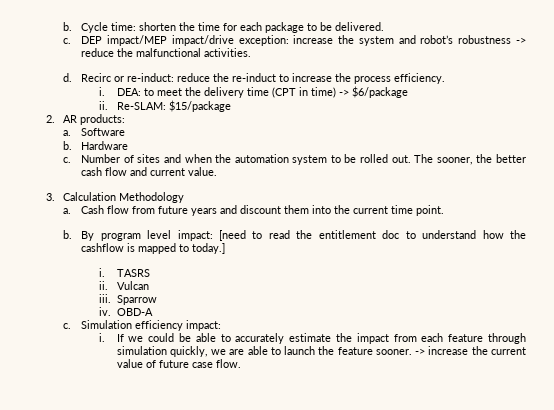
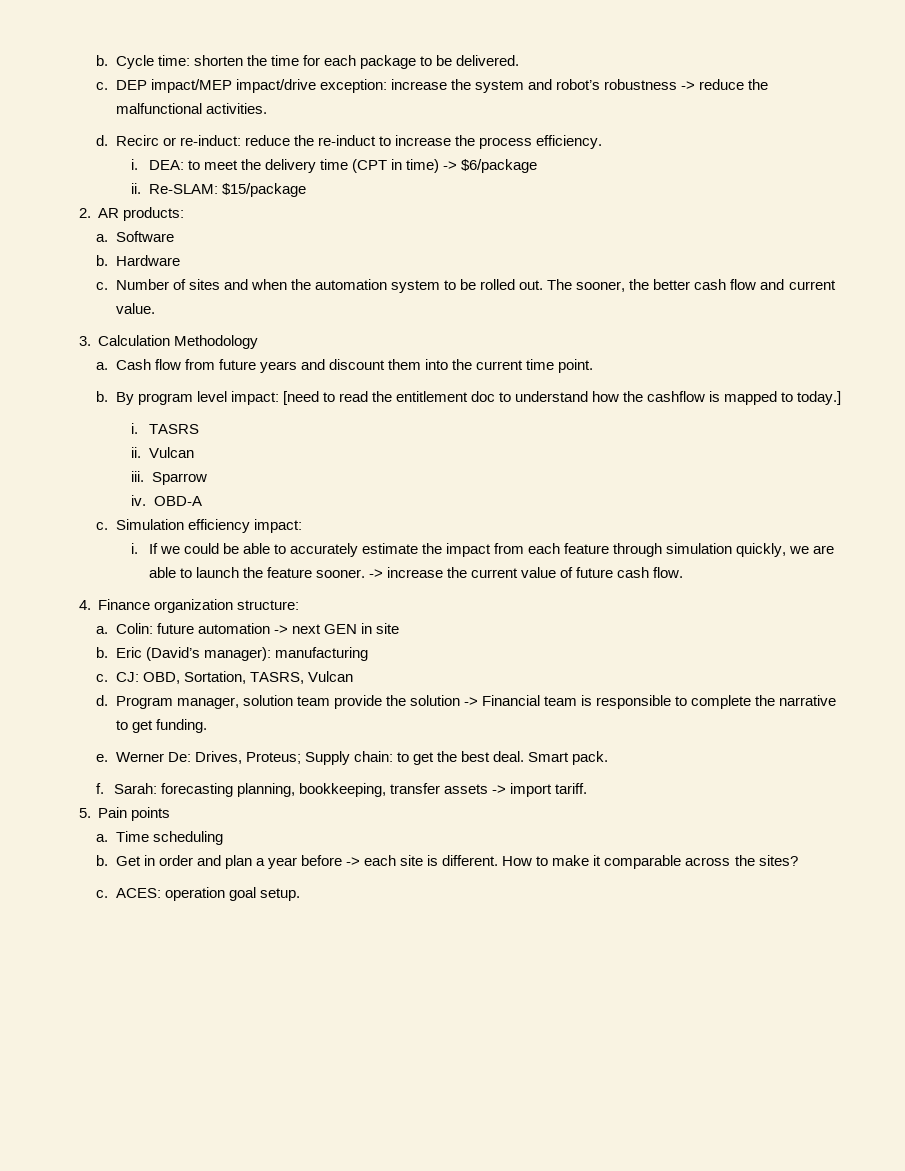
- -> increase the current value of future case flow.
+ -> increase the current value of future cash flow.
+ 4. Finance organization structure:
+ a. Colin: future automation -> next GEN in site
+ b. Eric (David’s manager): manufacturing
+ c. CJ: OBD, Sortation, TASRS, Vulcan
+ d. Program manager, solution team provide the solution -> Financial team is responsible to complete the narrative to get funding.
+ e. Werner De: Drives, Proteus; Supply chain: to get the best deal. Smart pack.
+ f. Sarah: forecasting planning, bookkeeping, transfer assets -> import tariff.
+ 5. Pain points
+ a. Time scheduling
+ b. Get in order and plan a year before -> each site is different. How to make it comparable across the sites?
+ c. ACES: operation goal setup.

